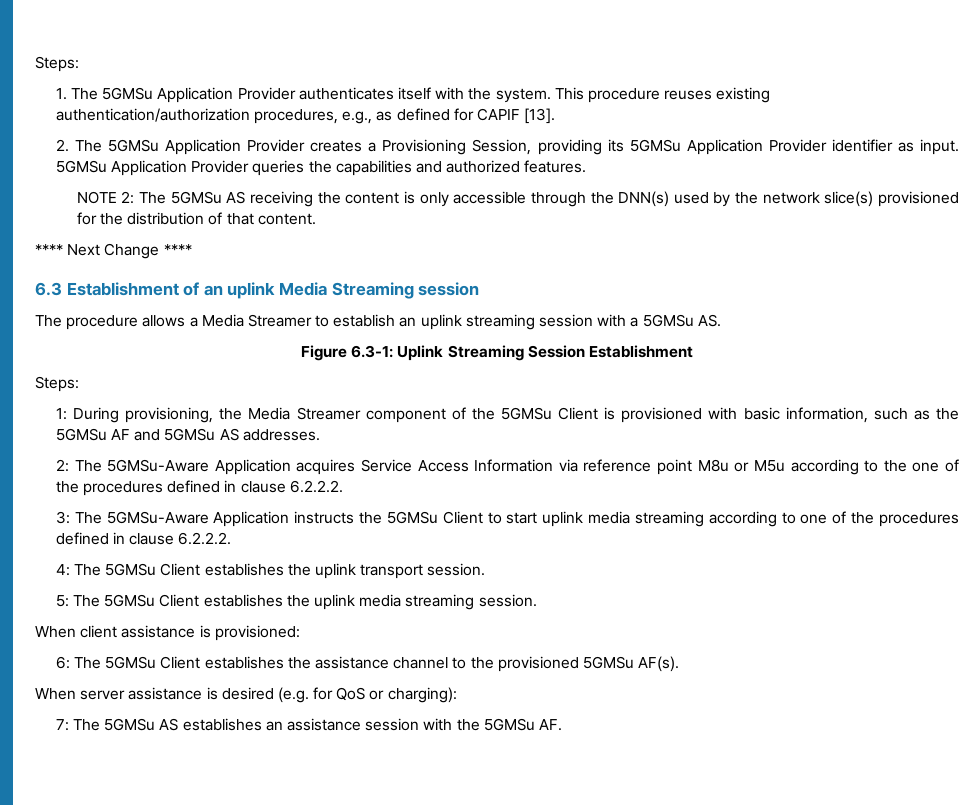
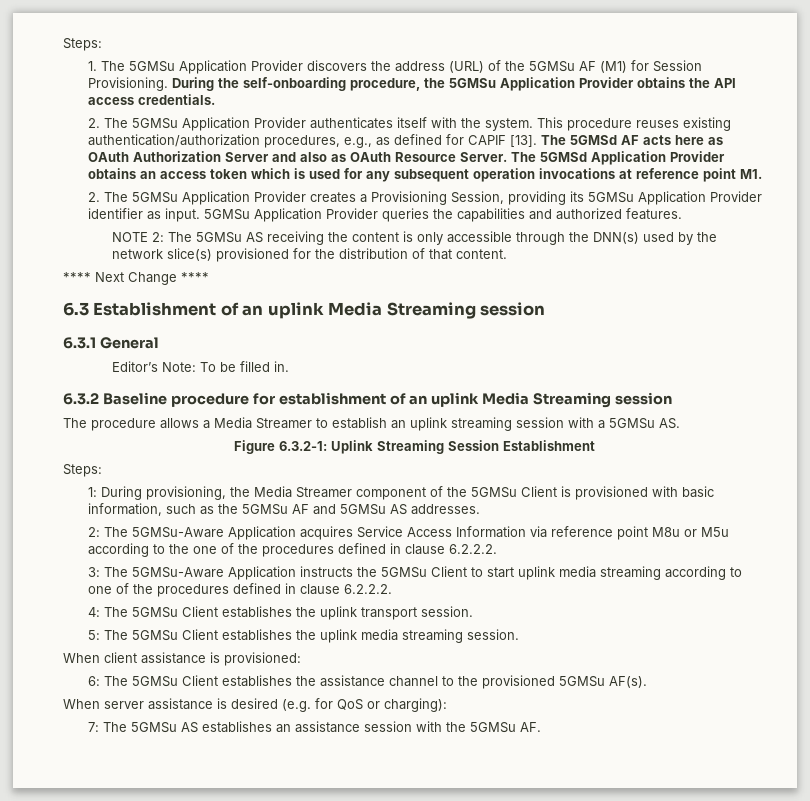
- 1. The 5GMSu Application Provider authenticates itself with the system.
+ 1. The 5GMSu Application Provider discovers the address (URL) of the 5GMSu AF (M1) for Session Provisioning. During the self-onboarding procedure, the 5GMSu Application Provider obtains the API access credentials.
+ 2. The 5GMSu Application Provider authenticates itself with the system.
+ The 5GMSd AF acts here as OAuth Authorization Server and also as OAuth Resource Server. The 5GMSd Application Provider obtains an access token which is used for any subsequent operation invocations at reference point M1.
+ 6.3.1 General
+ Editor’s Note: To be filled in.
+ 6.3.2 Baseline procedure for establishment of an uplink Media Streaming session
- Figure 6.3-1: Uplink Streaming Session Establishment
+ Figure 6.3.2-1: Uplink Streaming Session Establishment

